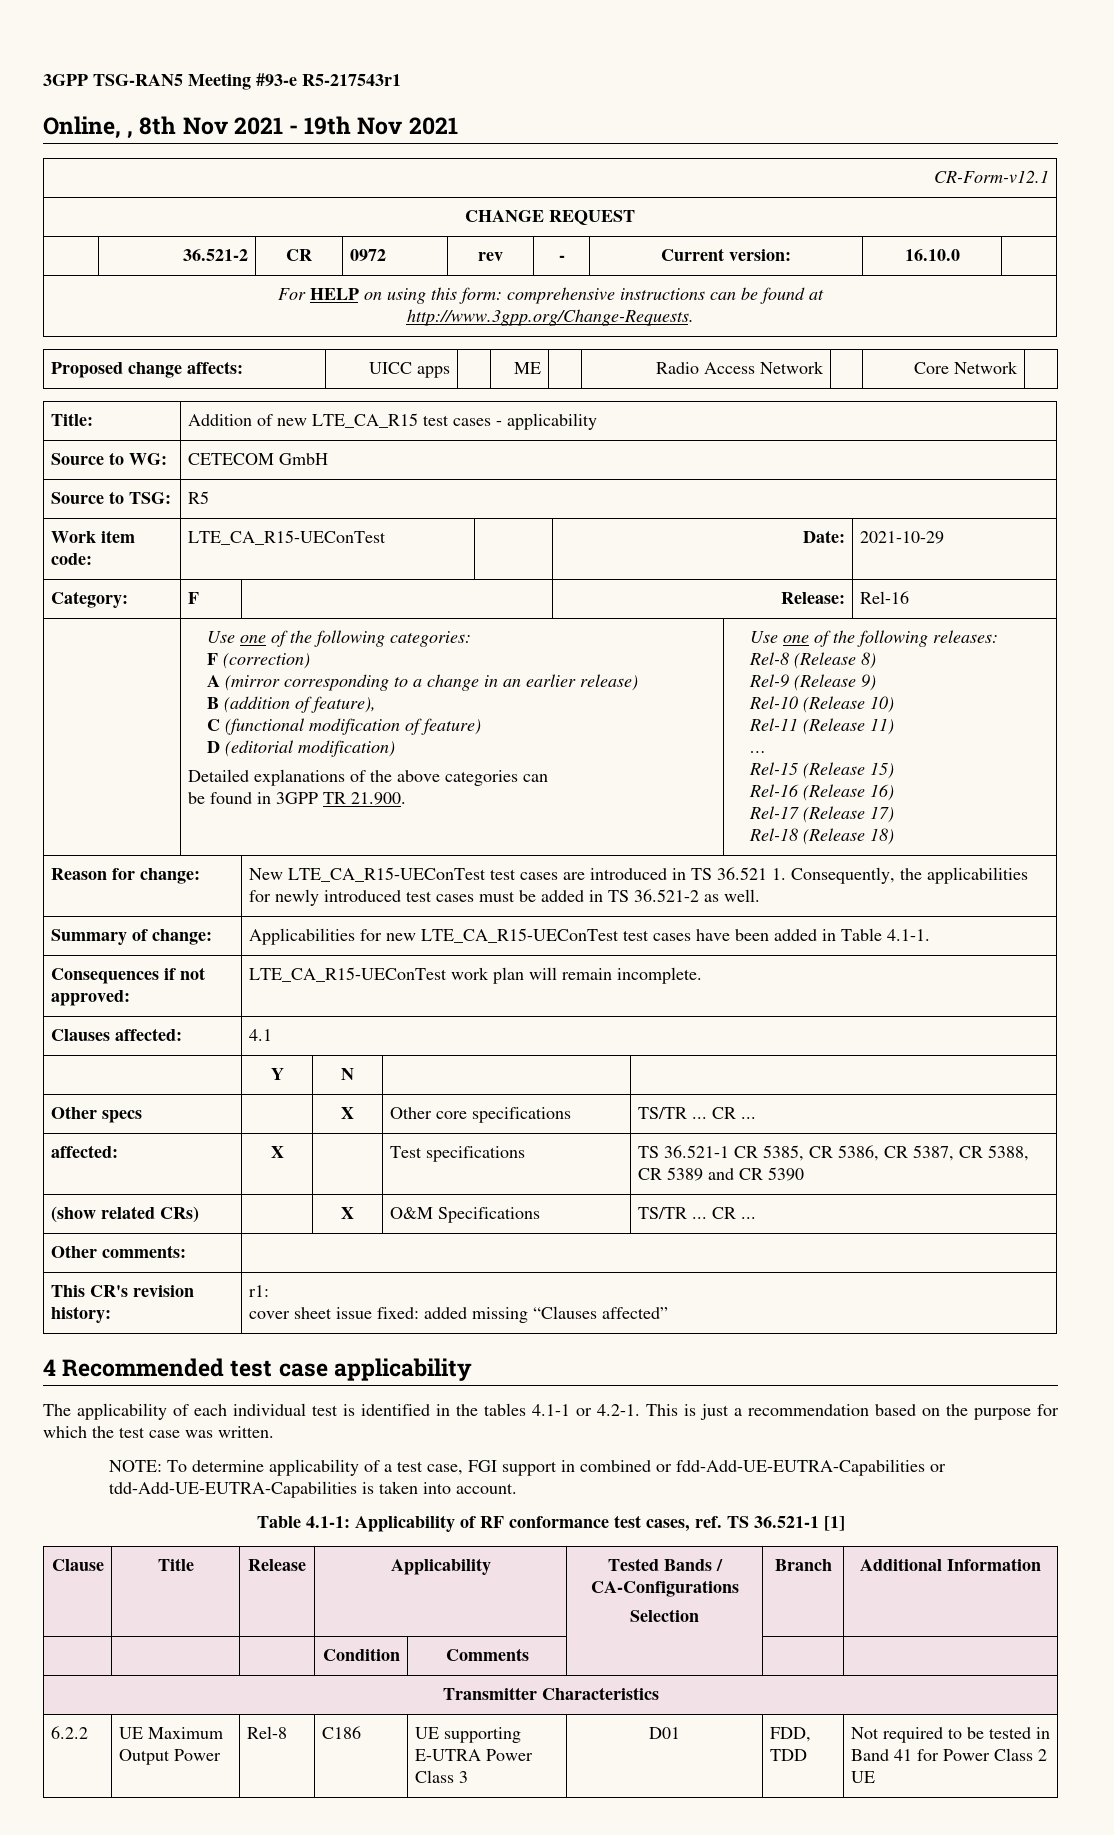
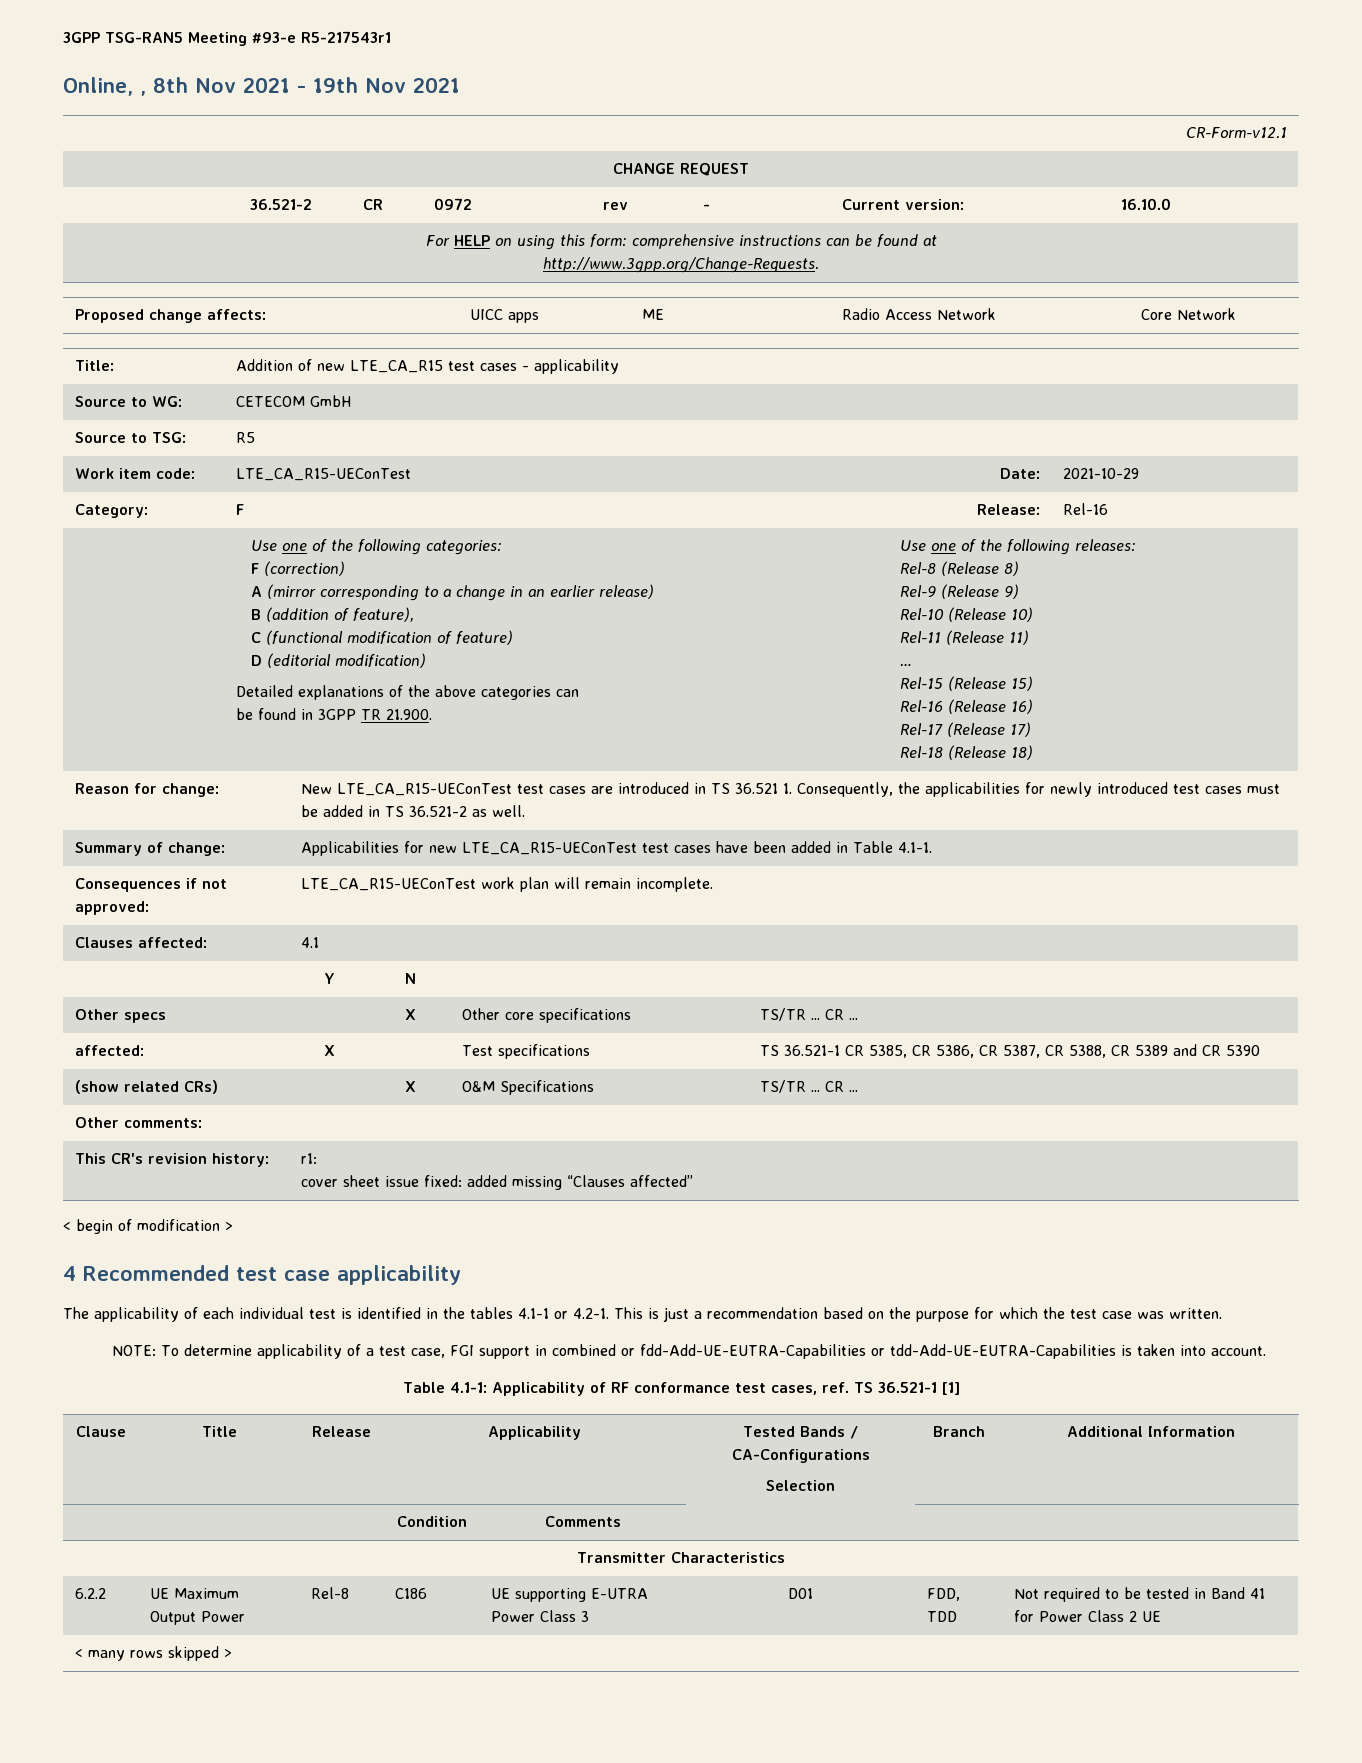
+ < begin of modification >
+ < many rows skipped >

